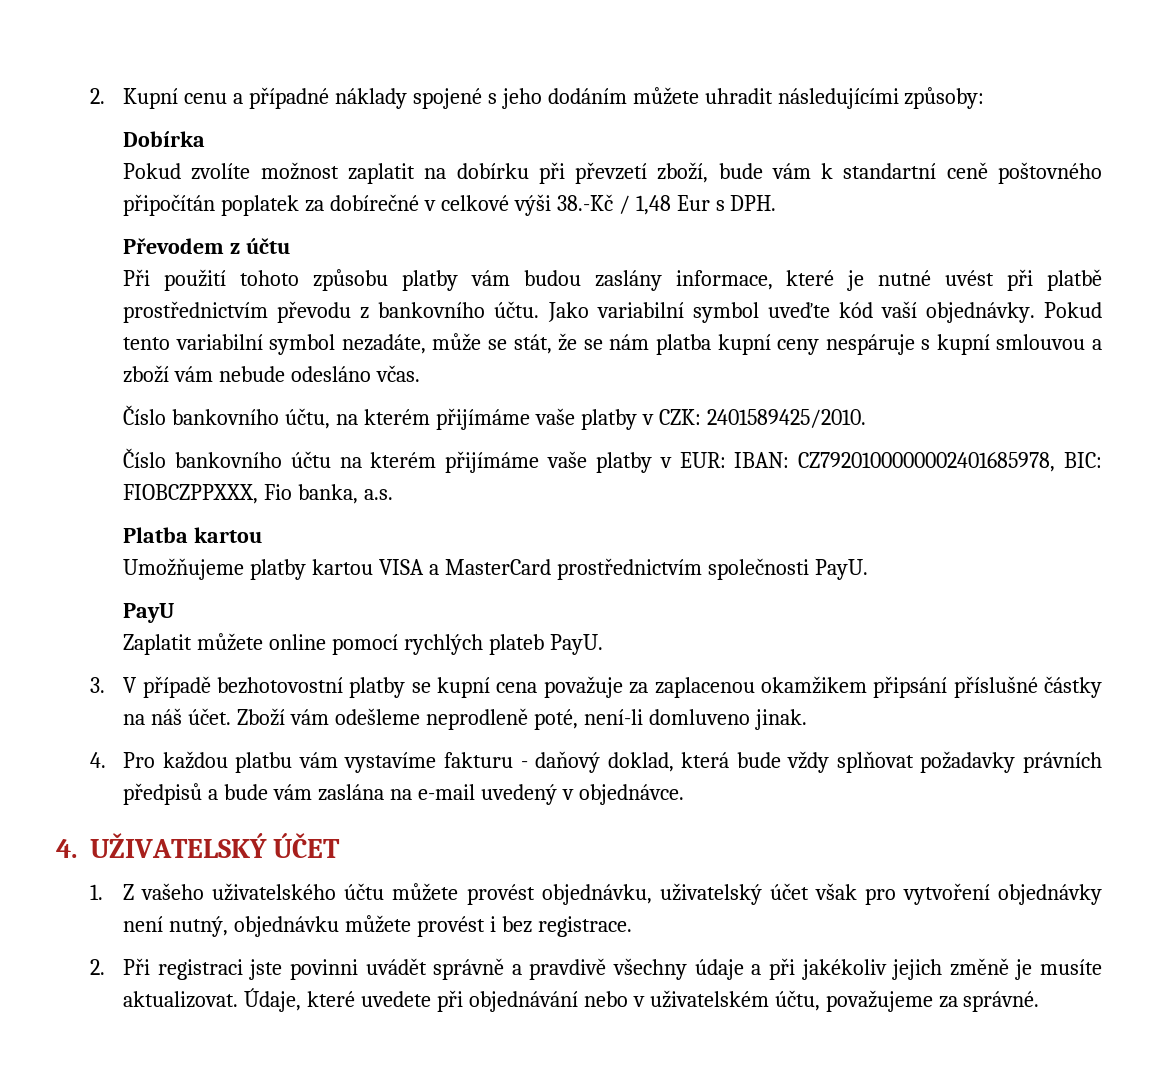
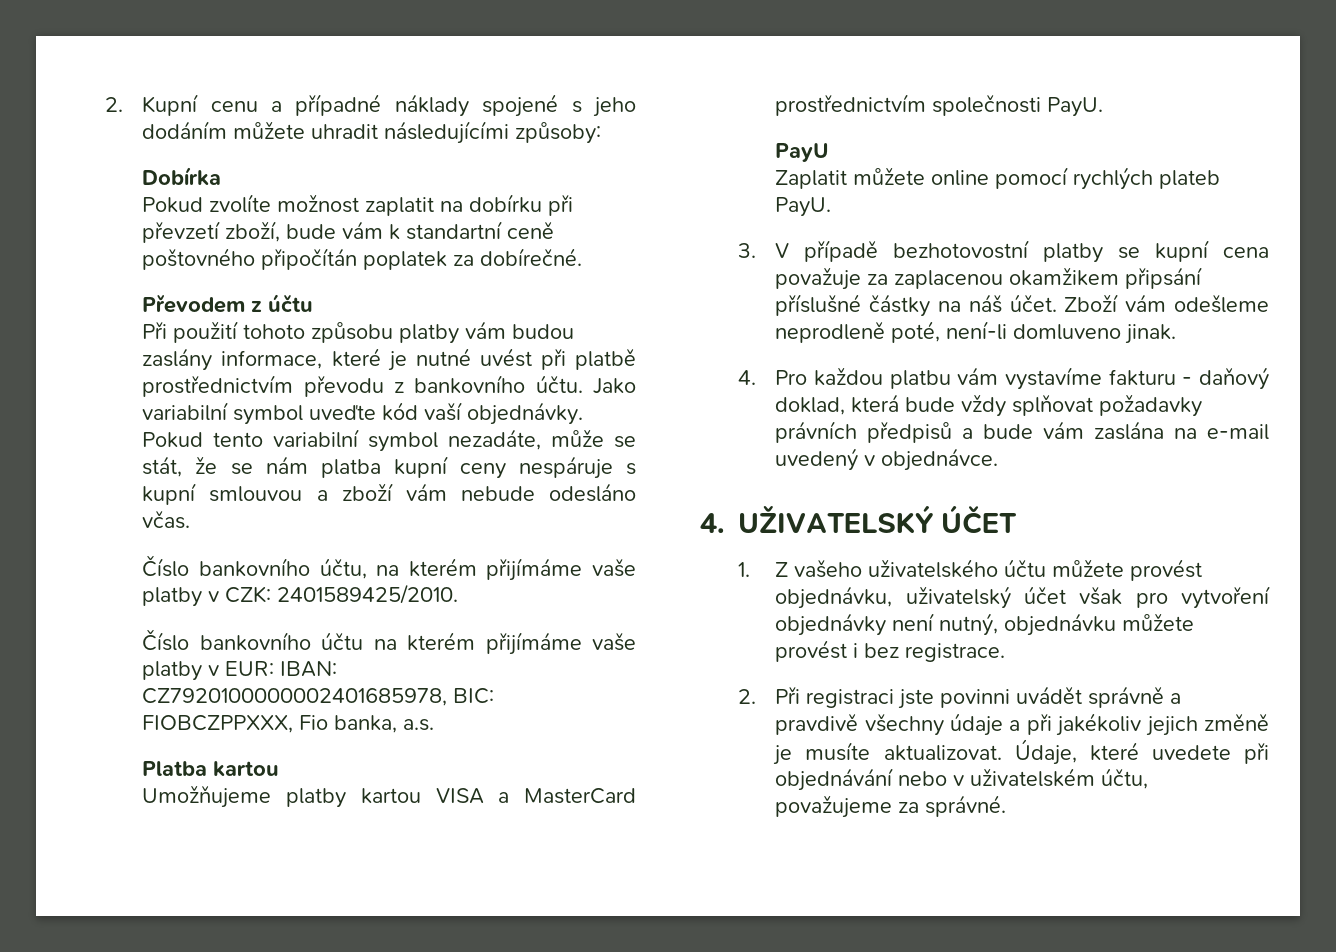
- Pokud zvolíte možnost zaplatit na dobírku při převzetí zboží, bude vám k standartní ceně poštovného připočítán poplatek za dobírečné v celkové výši 38.-Kč / 1,48 Eur s DPH.
+ Pokud zvolíte možnost zaplatit na dobírku při převzetí zboží, bude vám k standartní ceně poštovného připočítán poplatek za dobírečné.

